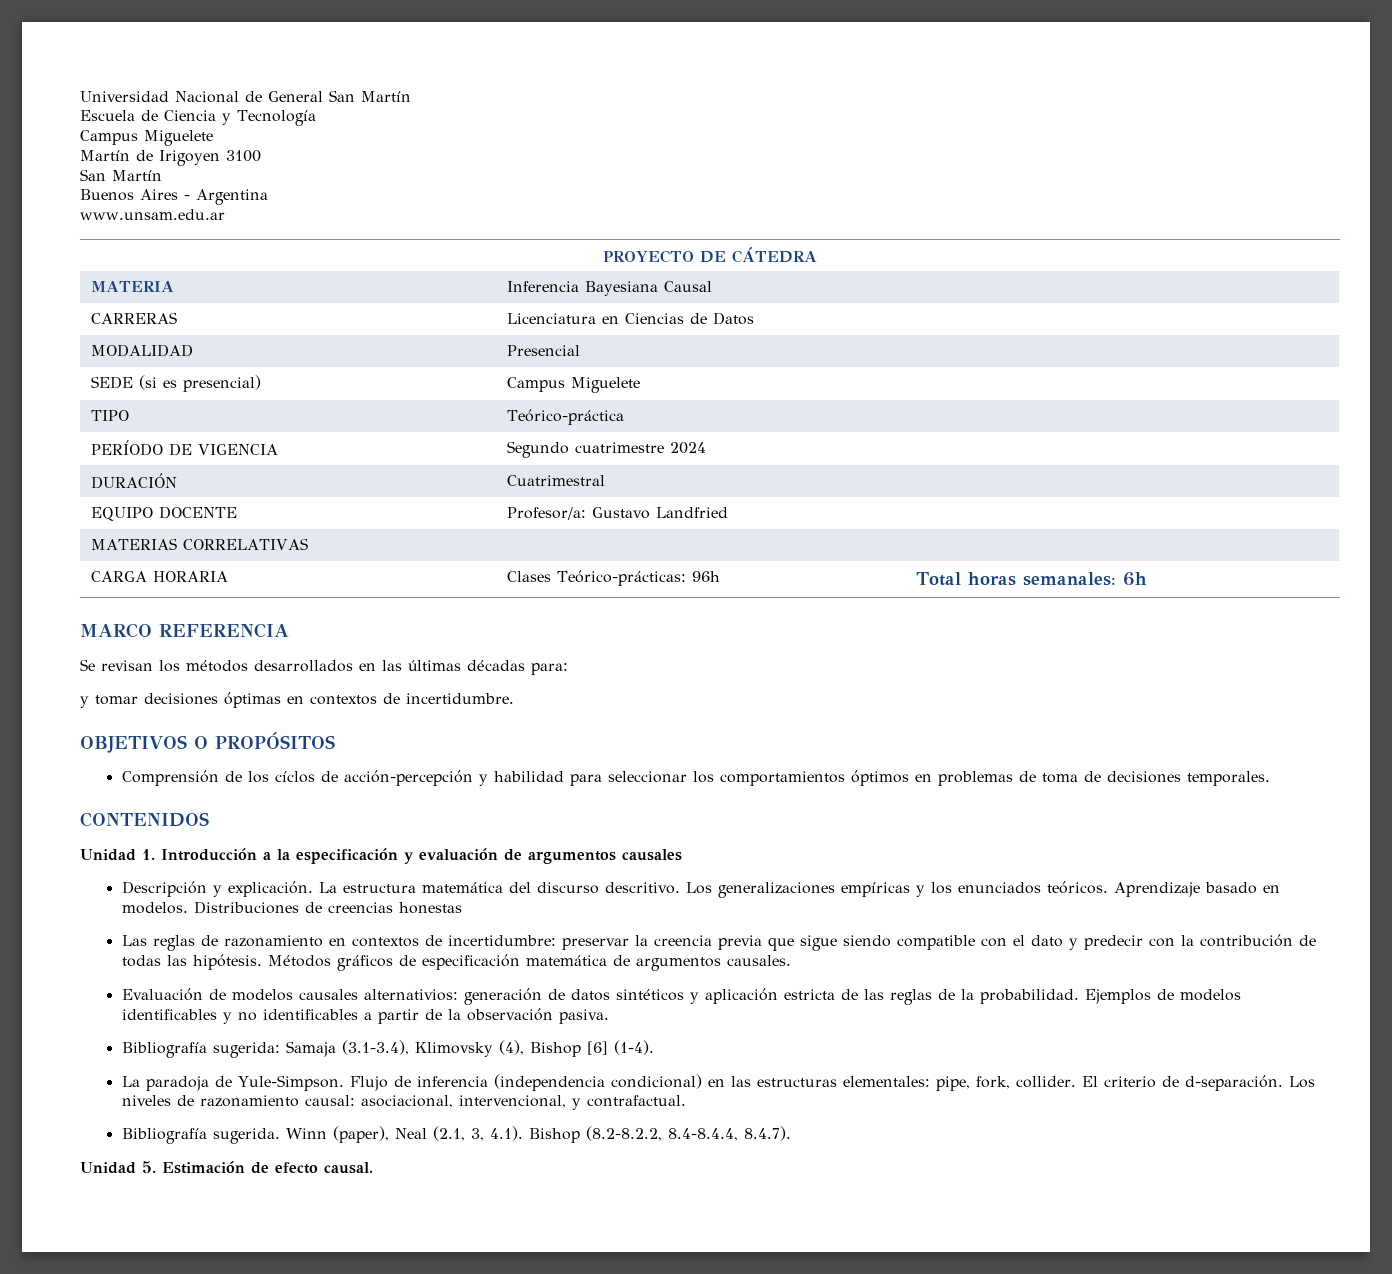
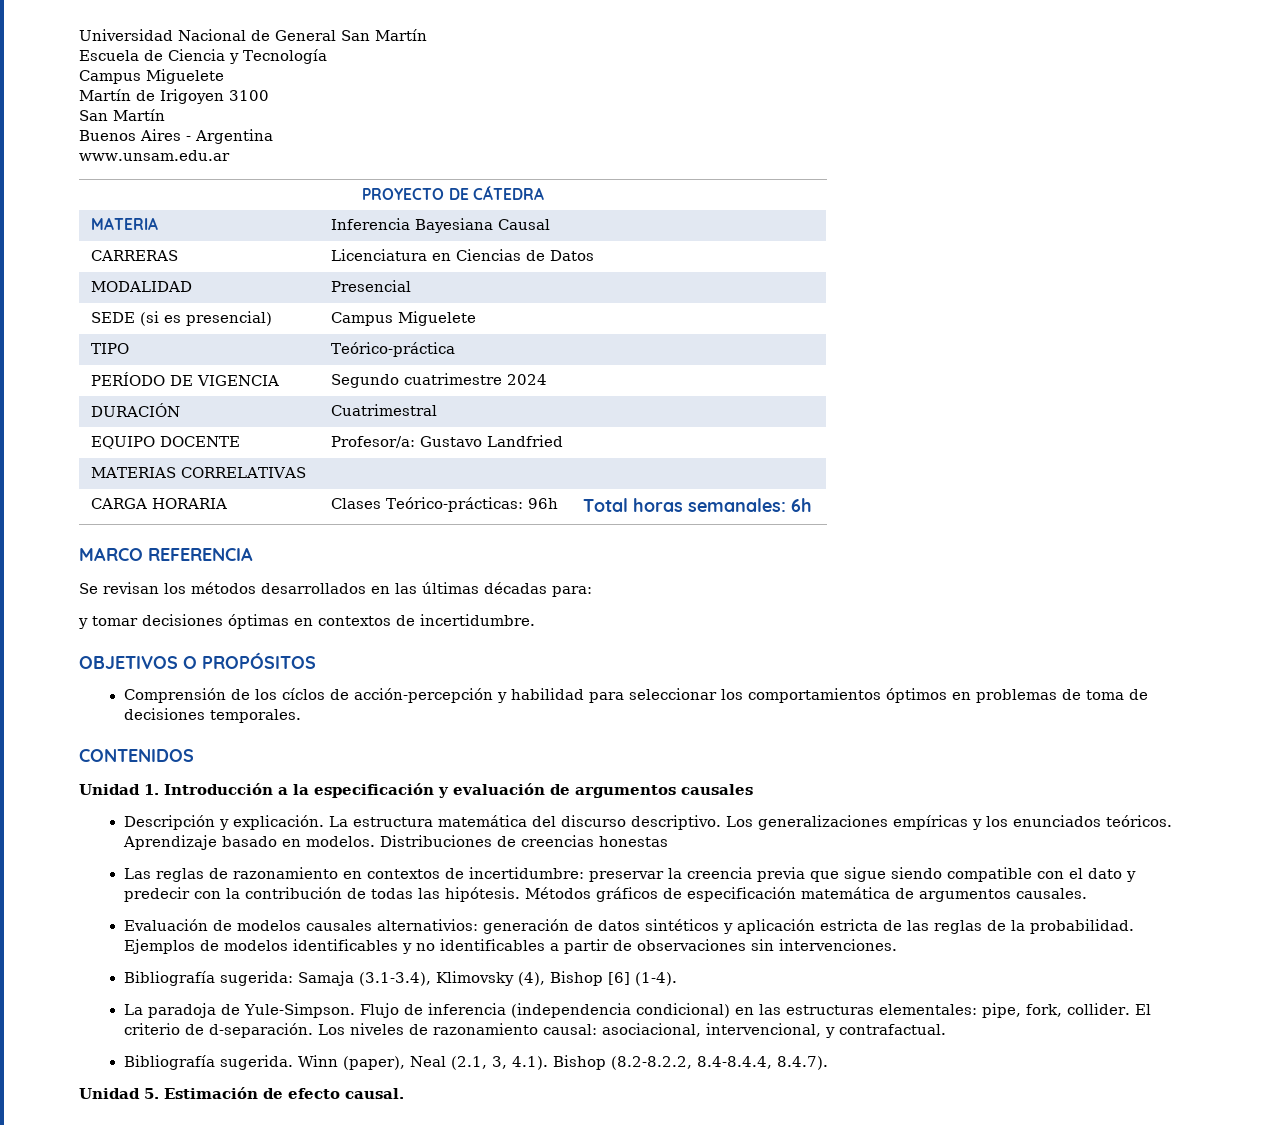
- La estructura matemática del discurso descritivo.
+ La estructura matemática del discurso descriptivo.
- Ejemplos de modelos identificables y no identificables a partir de la observación pasiva.
+ Ejemplos de modelos identificables y no identificables a partir de observaciones sin intervenciones.

